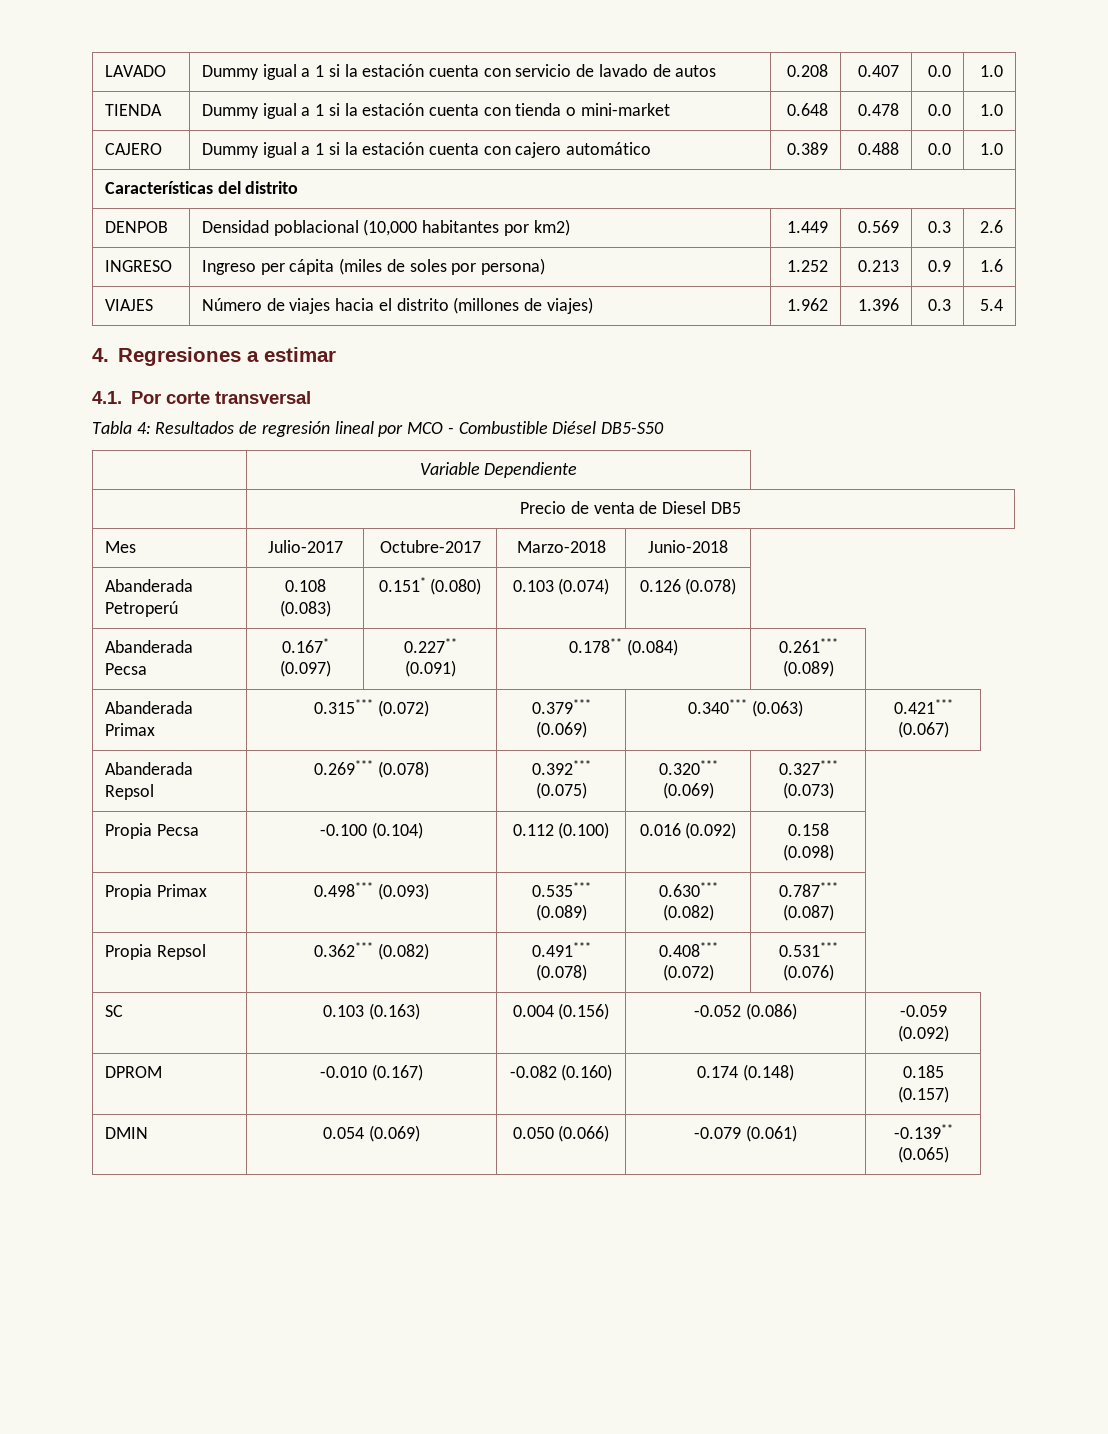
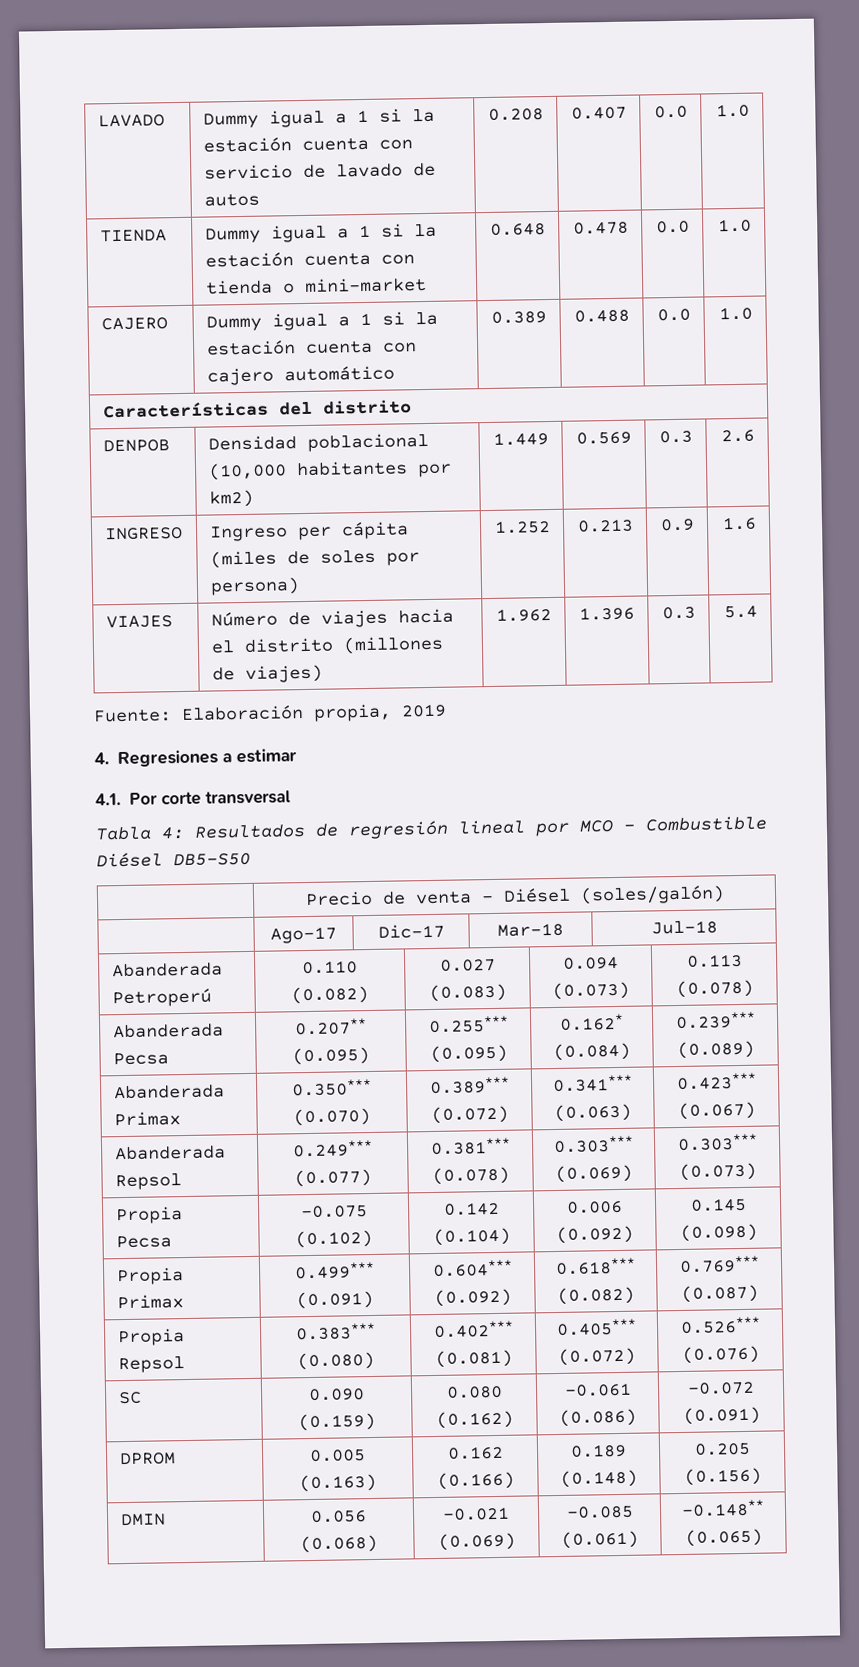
+ Fuente: Elaboración propia, 2019
- | Variable Dependiente
- | Precio de venta de Diesel DB5
- Mes | Julio-2017 | Octubre-2017 | Marzo-2018 | Junio-2018
- Abanderada Petroperú | 0.108 (0.083) | 0.151* (0.080) | 0.103 (0.074) | 0.126 (0.078)
- Abanderada Pecsa | 0.167* (0.097) | 0.227** (0.091) | 0.178** (0.084) | 0.261*** (0.089)
+ | Precio de venta - Diésel (soles/galón)
+ | Ago-17 | Dic-17 | Mar-18 | Jul-18
+ Abanderada Petroperú | 0.110 (0.082) | 0.027 (0.083) | 0.094 (0.073) | 0.113 (0.078)
+ Abanderada Pecsa | 0.207** (0.095) | 0.255*** (0.095) | 0.162* (0.084) | 0.239*** (0.089)
- Abanderada Primax | 0.315*** (0.072) | 0.379*** (0.069) | 0.340*** (0.063) | 0.421*** (0.067)
+ Abanderada Primax | 0.350*** (0.070) | 0.389*** (0.072) | 0.341*** (0.063) | 0.423*** (0.067)
- Abanderada Repsol | 0.269*** (0.078) | 0.392*** (0.075) | 0.320*** (0.069) | 0.327*** (0.073)
+ Abanderada Repsol | 0.249*** (0.077) | 0.381*** (0.078) | 0.303*** (0.069) | 0.303*** (0.073)
- Propia Pecsa | -0.100 (0.104) | 0.112 (0.100) | 0.016 (0.092) | 0.158 (0.098)
+ Propia Pecsa | -0.075 (0.102) | 0.142 (0.104) | 0.006 (0.092) | 0.145 (0.098)
- Propia Primax | 0.498*** (0.093) | 0.535*** (0.089) | 0.630*** (0.082) | 0.787*** (0.087)
+ Propia Primax | 0.499*** (0.091) | 0.604*** (0.092) | 0.618*** (0.082) | 0.769*** (0.087)
- Propia Repsol | 0.362*** (0.082) | 0.491*** (0.078) | 0.408*** (0.072) | 0.531*** (0.076)
+ Propia Repsol | 0.383*** (0.080) | 0.402*** (0.081) | 0.405*** (0.072) | 0.526*** (0.076)
- SC | 0.103 (0.163) | 0.004 (0.156) | -0.052 (0.086) | -0.059 (0.092)
+ SC | 0.090 (0.159) | 0.080 (0.162) | -0.061 (0.086) | -0.072 (0.091)
- DPROM | -0.010 (0.167) | -0.082 (0.160) | 0.174 (0.148) | 0.185 (0.157)
+ DPROM | 0.005 (0.163) | 0.162 (0.166) | 0.189 (0.148) | 0.205 (0.156)
- DMIN | 0.054 (0.069) | 0.050 (0.066) | -0.079 (0.061) | -0.139** (0.065)
+ DMIN | 0.056 (0.068) | -0.021 (0.069) | -0.085 (0.061) | -0.148** (0.065)

